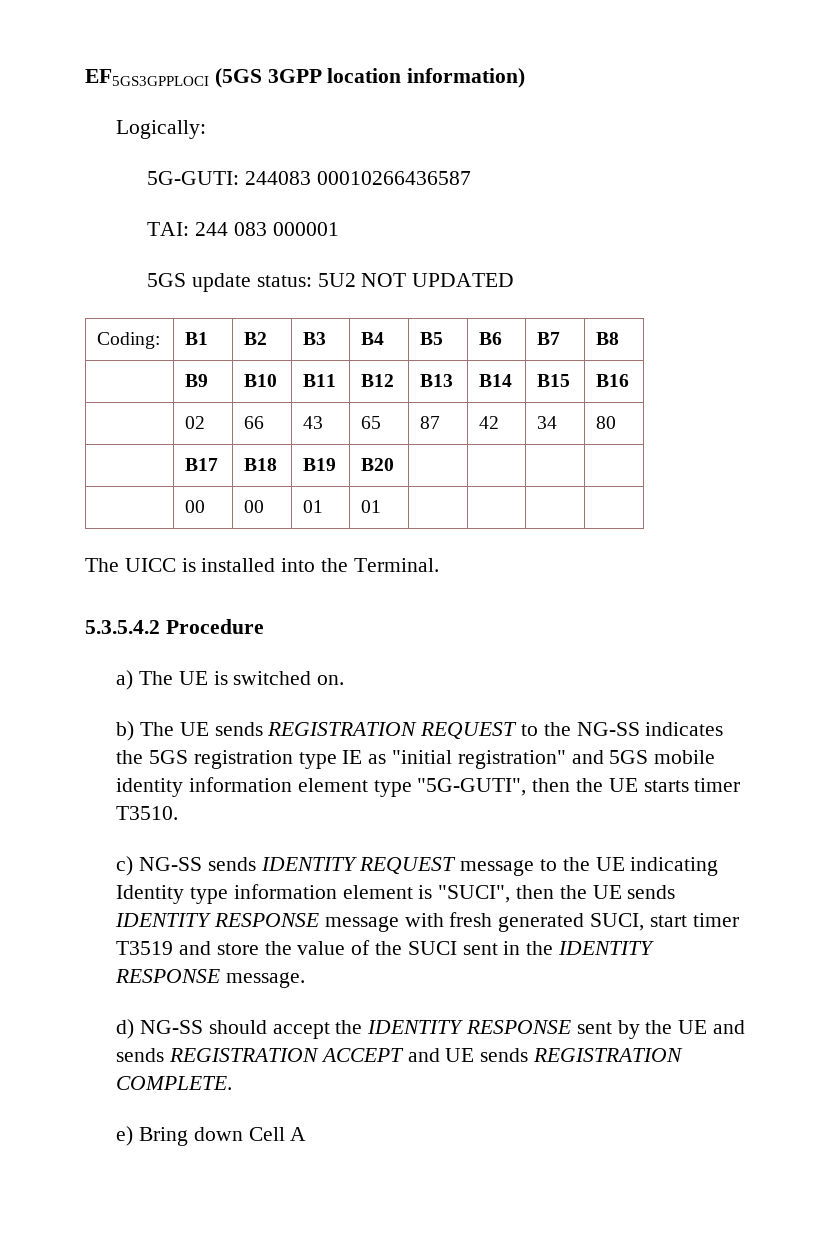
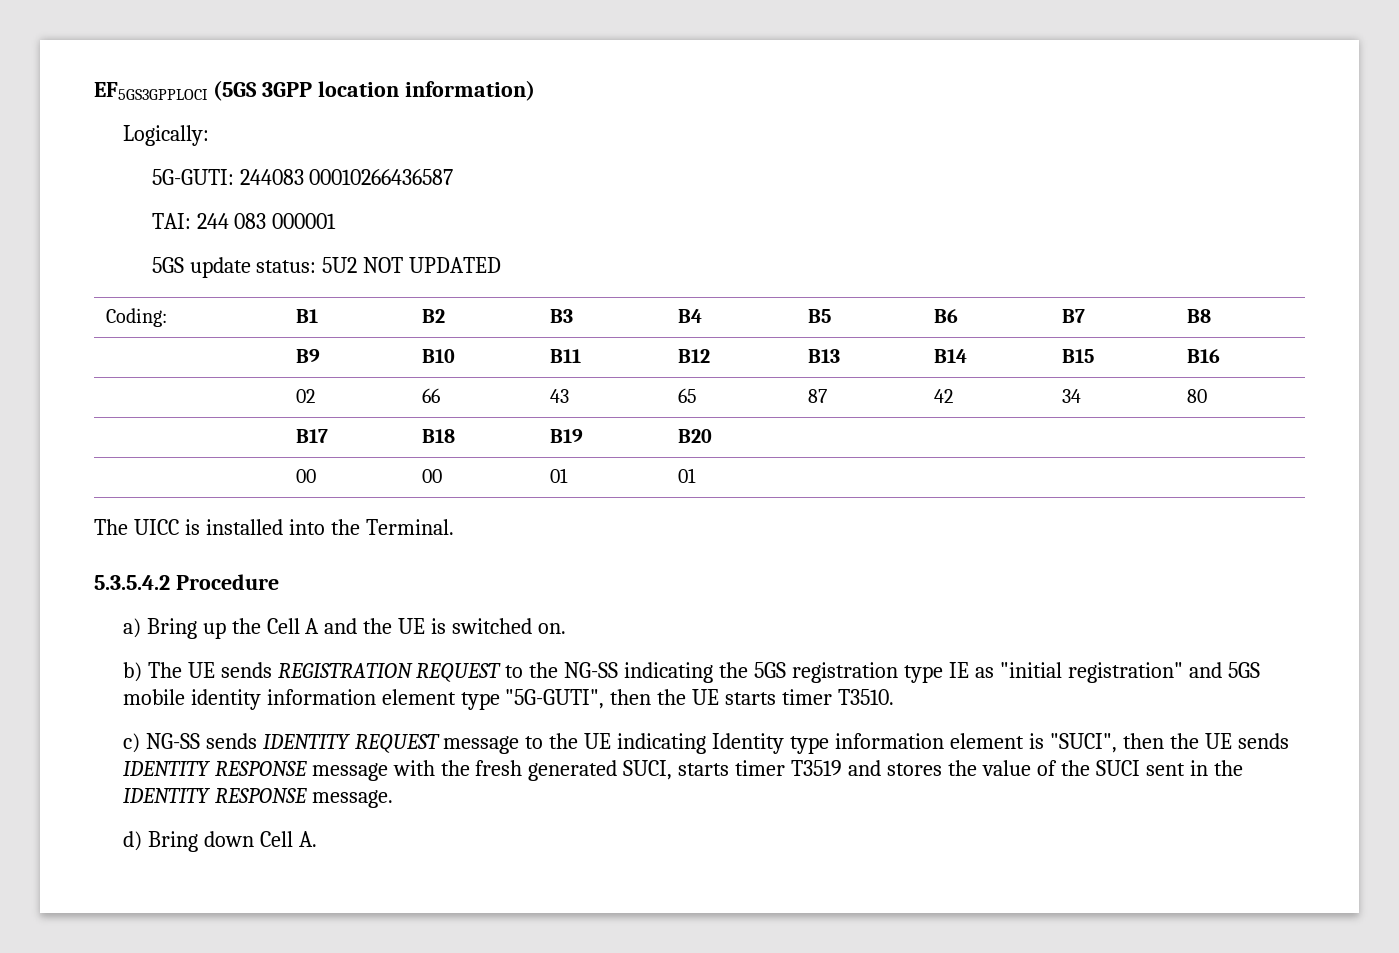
- a) The UE is switched on.
+ a) Bring up the Cell A and the UE is switched on.
- b) The UE sends REGISTRATION REQUEST to the NG-SS indicates the 5GS registration type IE as "initial registration" and 5GS mobile identity information element type "5G-GUTI", then the UE starts timer T3510.
+ b) The UE sends REGISTRATION REQUEST to the NG-SS indicating the 5GS registration type IE as "initial registration" and 5GS mobile identity information element type "5G-GUTI", then the UE starts timer T3510.
- c) NG-SS sends IDENTITY REQUEST message to the UE indicating Identity type information element is "SUCI", then the UE sends IDENTITY RESPONSE message with fresh generated SUCI, start timer T3519 and store the value of the SUCI sent in the IDENTITY RESPONSE message.
+ c) NG-SS sends IDENTITY REQUEST message to the UE indicating Identity type information element is "SUCI", then the UE sends IDENTITY RESPONSE message with the fresh generated SUCI, starts timer T3519 and stores the value of the SUCI sent in the IDENTITY RESPONSE message.
- d) NG-SS should accept the IDENTITY RESPONSE sent by the UE and sends REGISTRATION ACCEPT and UE sends REGISTRATION COMPLETE.
- e) Bring down Cell A
+ d) Bring down Cell A.

